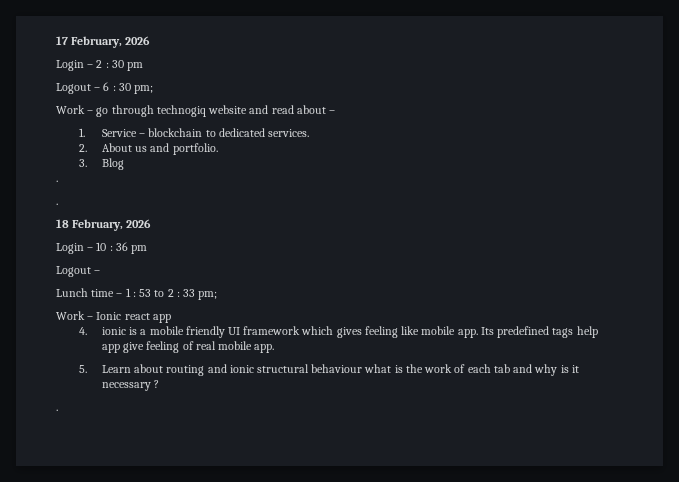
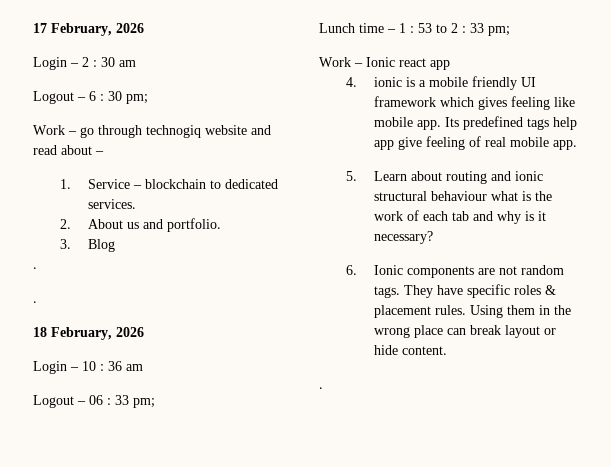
- Login – 2 : 30 pm
+ Login – 2 : 30 am
- Login – 10 : 36 pm
- Logout –
+ Login – 10 : 36 am
+ Logout – 06 : 33 pm;
- 5. Learn about routing and ionic structural behaviour what is the work of each tab and why is it necessary ?
+ 5. Learn about routing and ionic structural behaviour what is the work of each tab and why is it necessary?
+ 6. Ionic components are not random tags. They have specific roles & placement rules. Using them in the wrong place can break layout or hide content.

